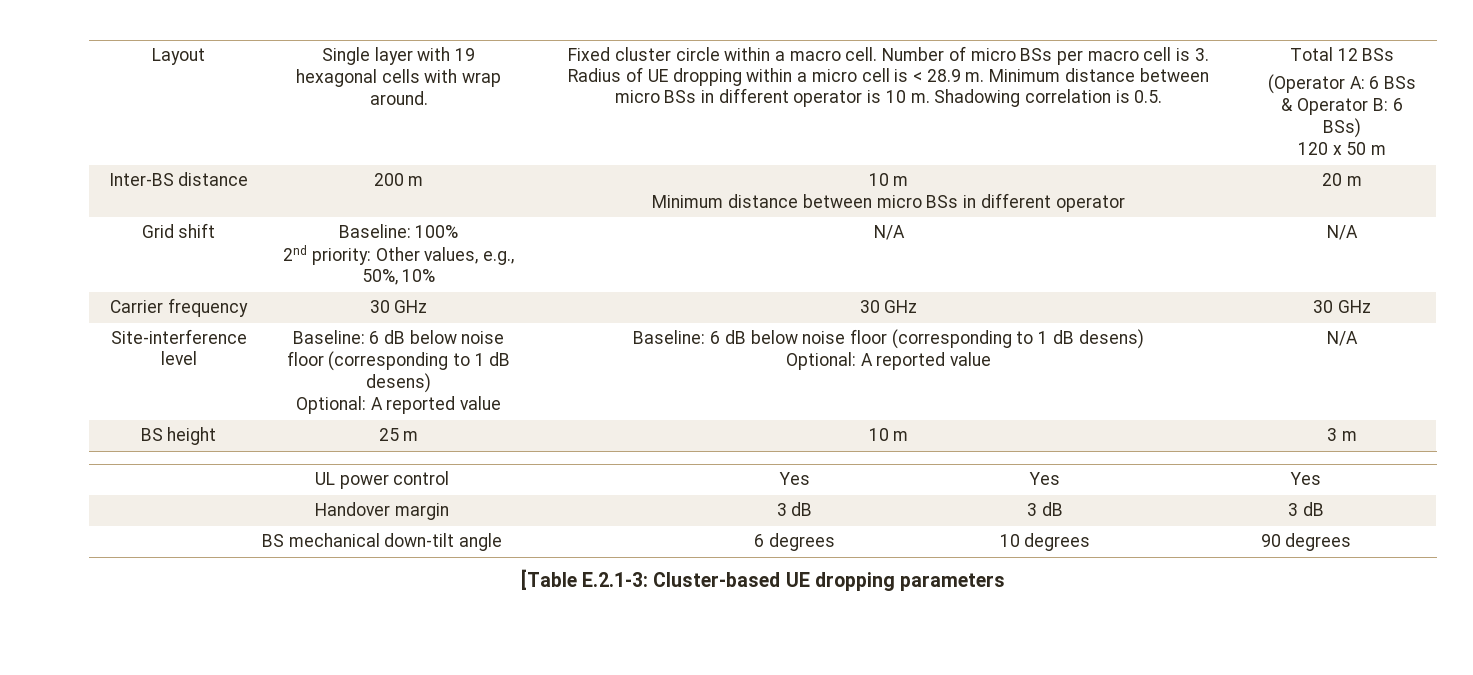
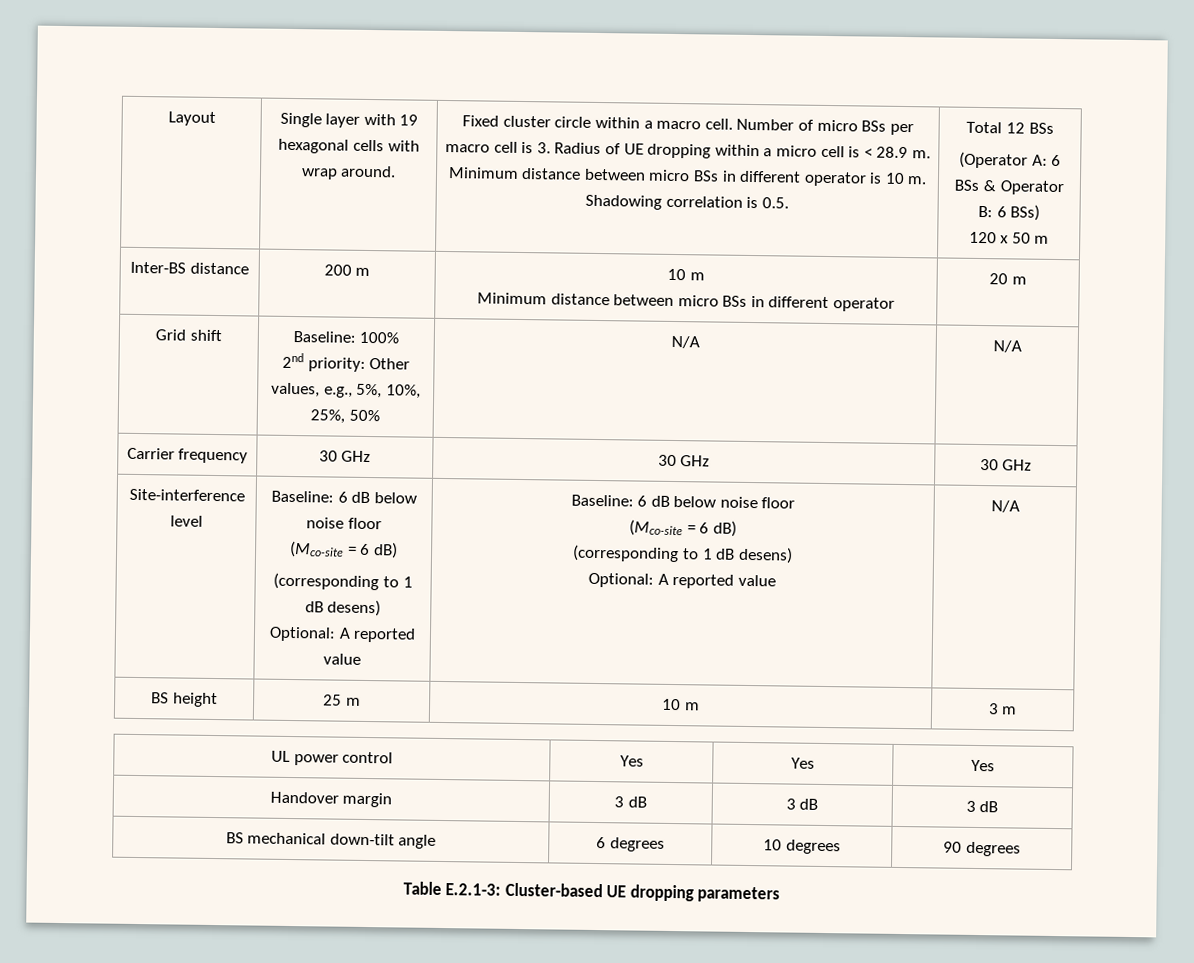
  Grid shift | Baseline: 100%
- 2nd priority: Other values, e.g., 50%, 10% | N/A | N/A
+ 2nd priority: Other values, e.g., 5%, 10%, 25%, 50% | N/A | N/A
- Site-interference level | Baseline: 6 dB below noise floor (corresponding to 1 dB desens)
+ Site-interference level | Baseline: 6 dB below noise floor
+ (Mco-site = 6 dB)
+ (corresponding to 1 dB desens)
- Optional: A reported value | Baseline: 6 dB below noise floor (corresponding to 1 dB desens)
+ Optional: A reported value | Baseline: 6 dB below noise floor
+ (Mco-site = 6 dB)
+ (corresponding to 1 dB desens)
- [Table E.2.1-3: Cluster-based UE dropping parameters
+ Table E.2.1-3: Cluster-based UE dropping parameters

